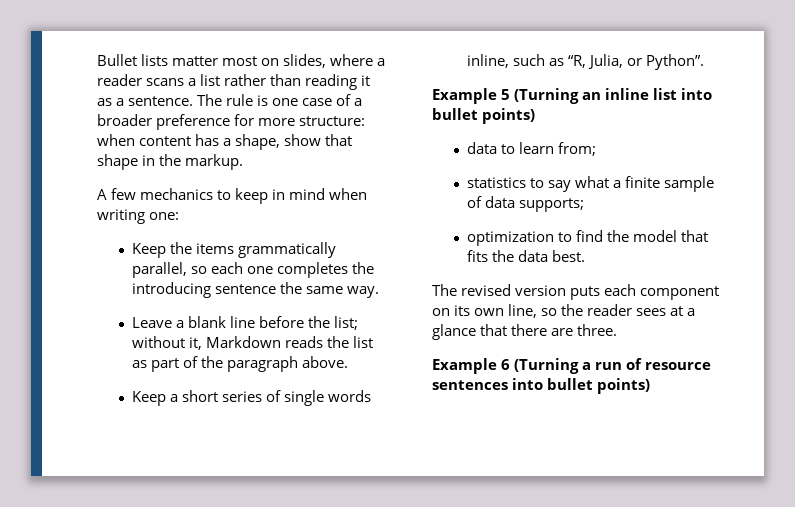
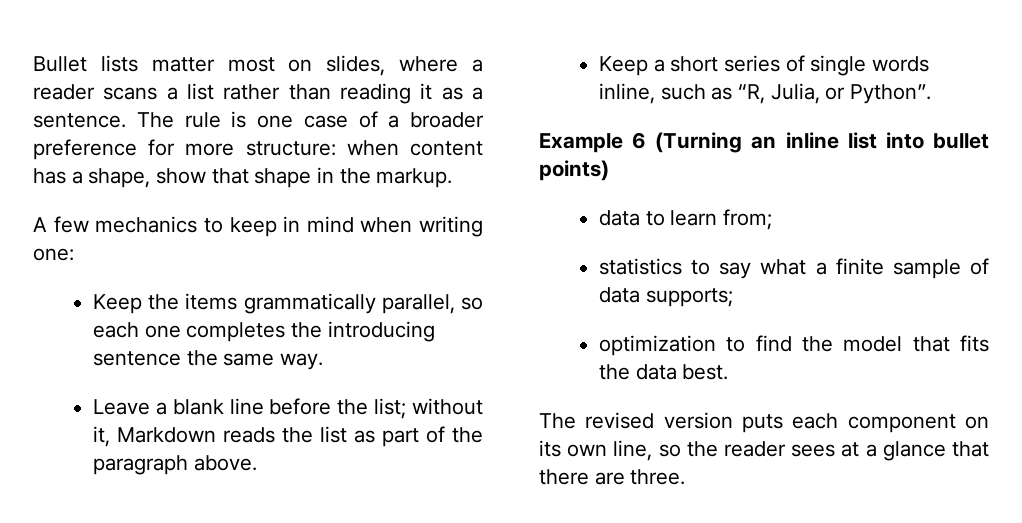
- Example 5 (Turning an inline list into bullet points)
+ Example 6 (Turning an inline list into bullet points)
- Example 6 (Turning a run of resource sentences into bullet points)

